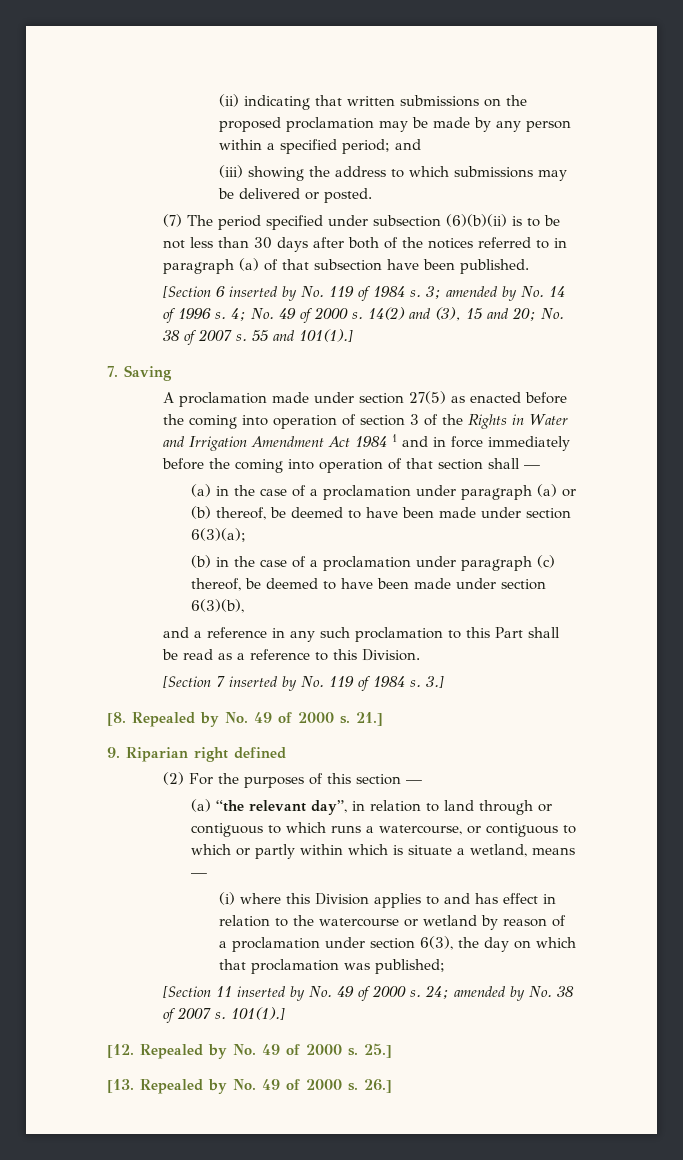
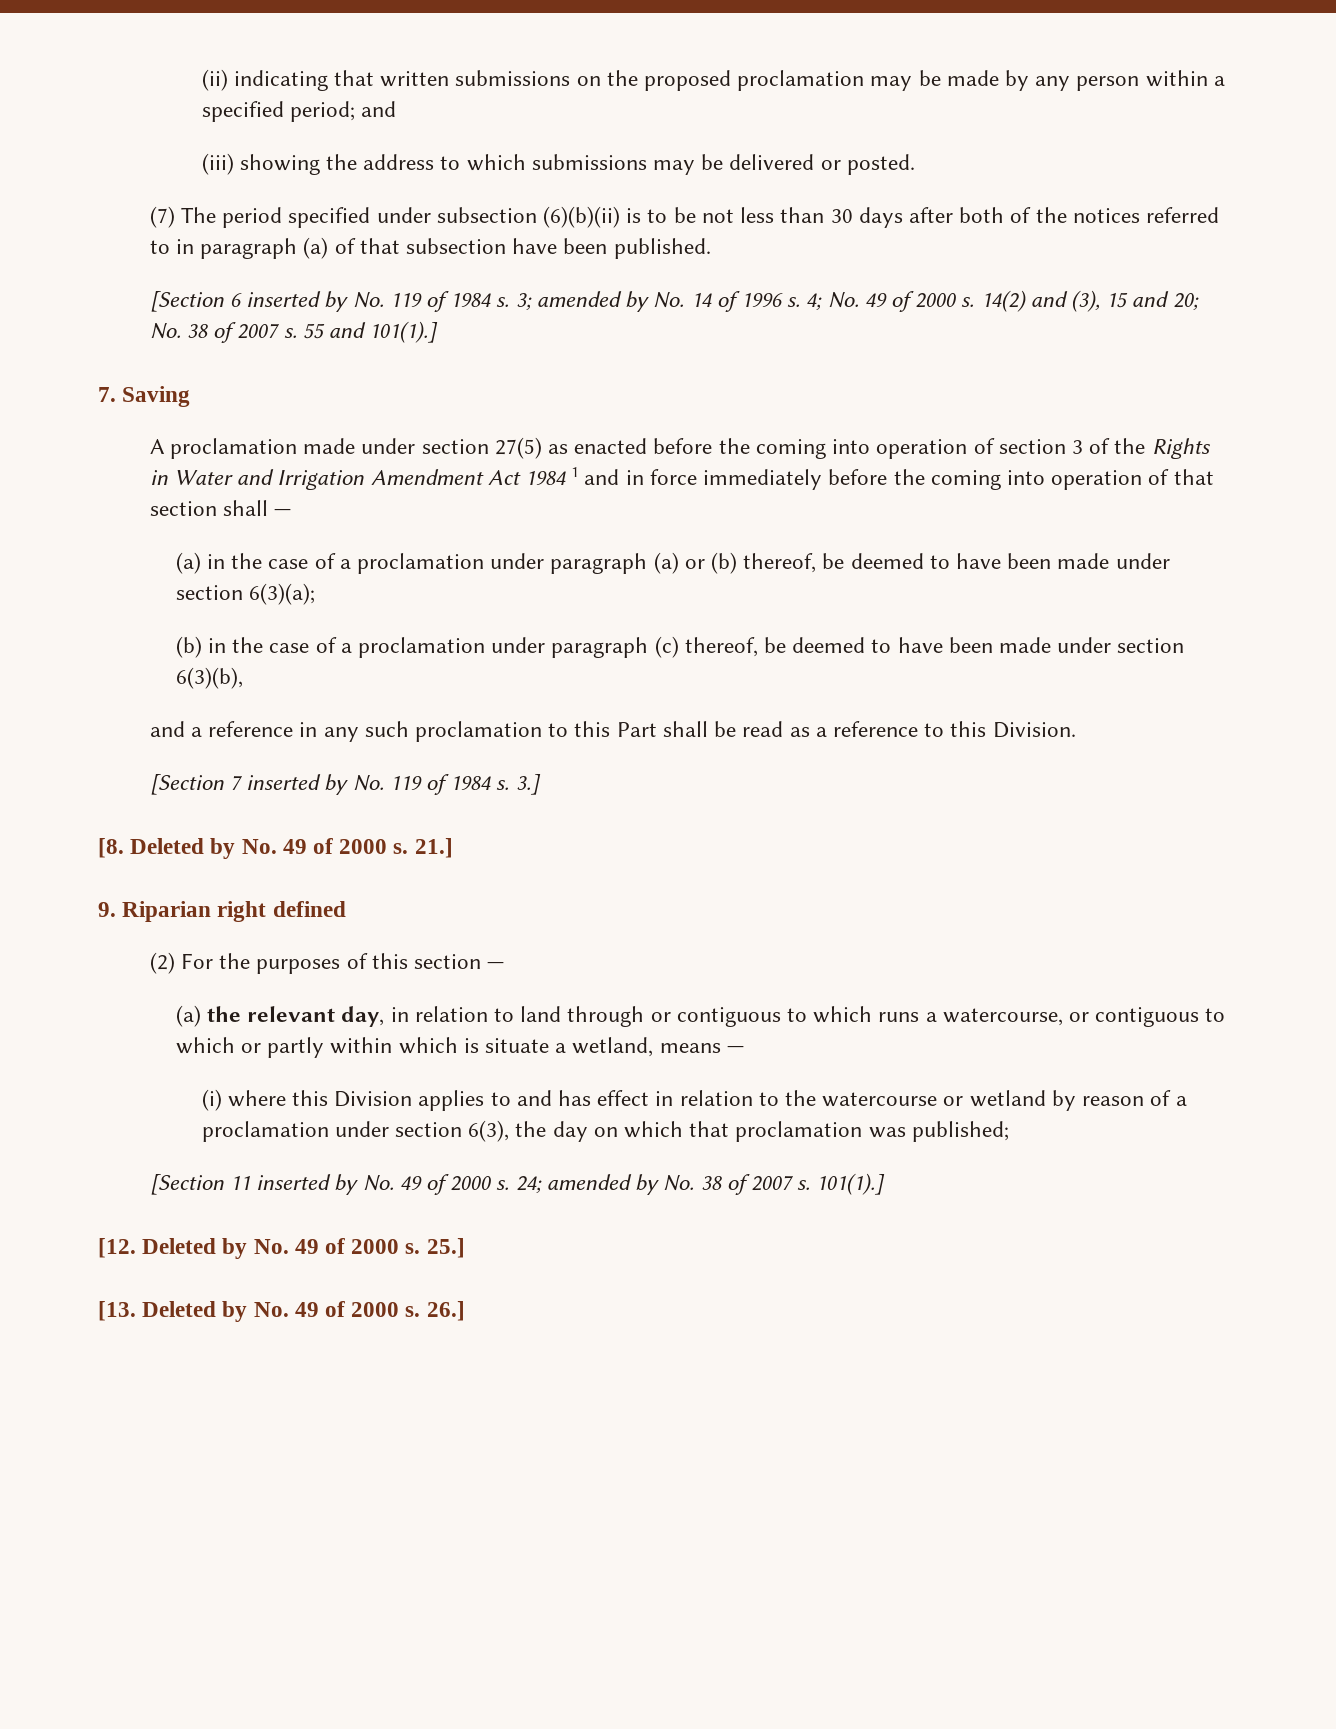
- [8. Repealed by No. 49 of 2000 s.
+ [8. Deleted by No. 49 of 2000 s.
- (a) “the relevant day”, in relation to land through or contiguous to which runs a watercourse, or contiguous to which or partly within which is situate a wetland, means —
+ (a) the relevant day, in relation to land through or contiguous to which runs a watercourse, or contiguous to which or partly within which is situate a wetland, means —
- [12. Repealed by No. 49 of 2000 s.
+ [12. Deleted by No. 49 of 2000 s.
- [13. Repealed by No. 49 of 2000 s.
+ [13. Deleted by No. 49 of 2000 s.

